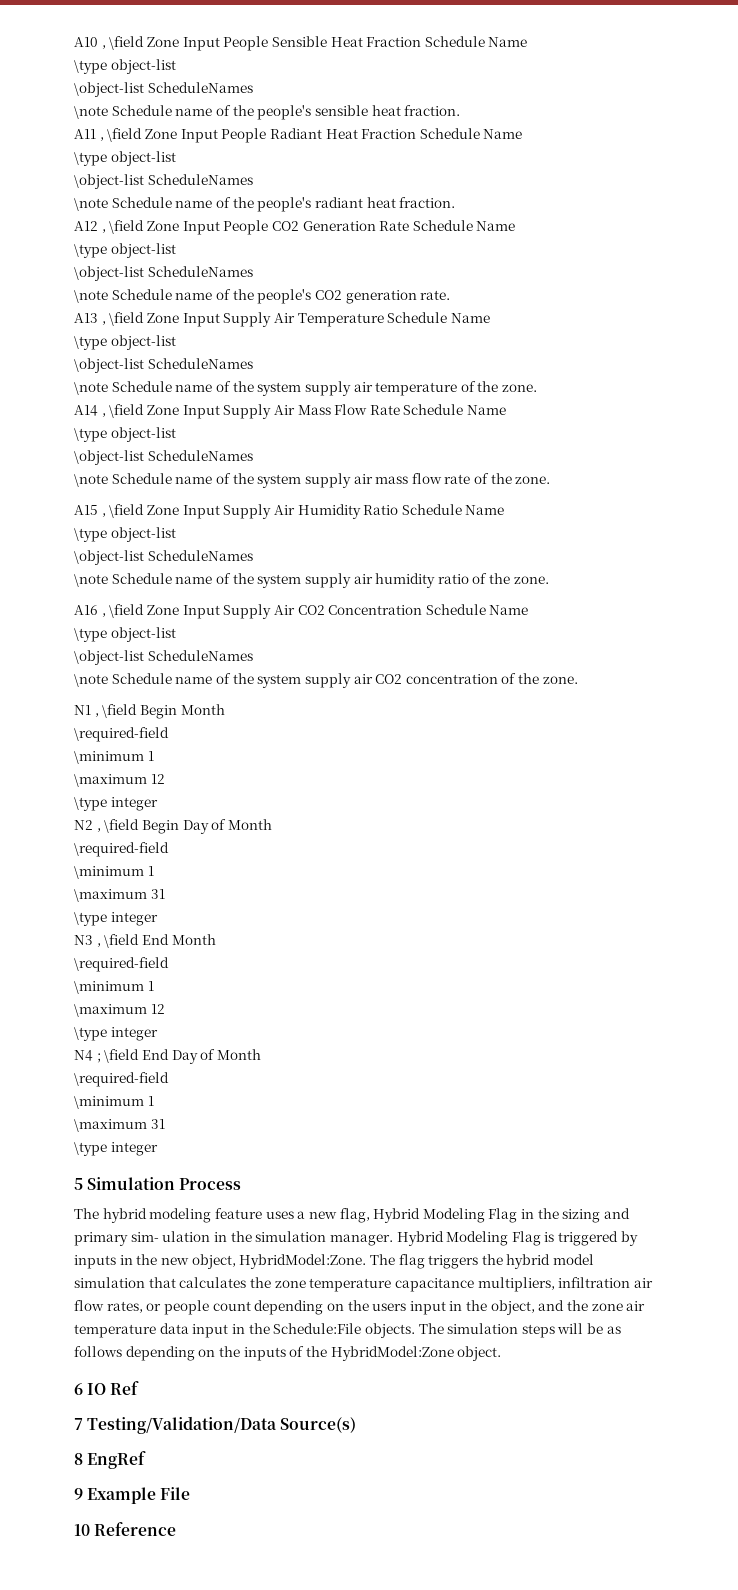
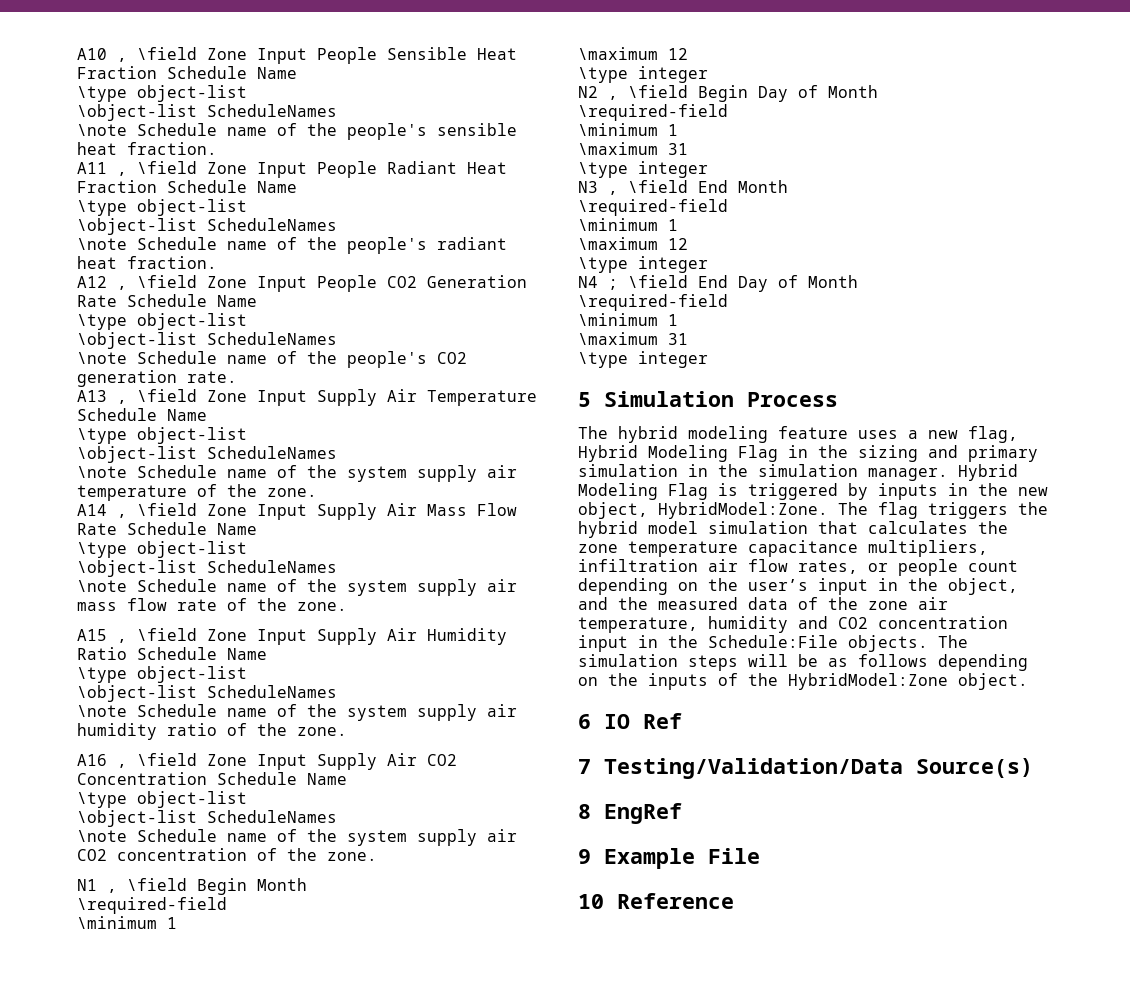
- The hybrid modeling feature uses a new flag, Hybrid Modeling Flag in the sizing and primary sim- ulation in the simulation manager.
+ The hybrid modeling feature uses a new flag, Hybrid Modeling Flag in the sizing and primary simulation in the simulation manager.
- The flag triggers the hybrid model simulation that calculates the zone temperature capacitance multipliers, infiltration air flow rates, or people count depending on the users input in the object, and the zone air temperature data input in the Schedule:File objects.
+ The flag triggers the hybrid model simulation that calculates the zone temperature capacitance multipliers, infiltration air flow rates, or people count depending on the user’s input in the object, and the measured data of the zone air temperature, humidity and CO2 concentration input in the Schedule:File objects.

